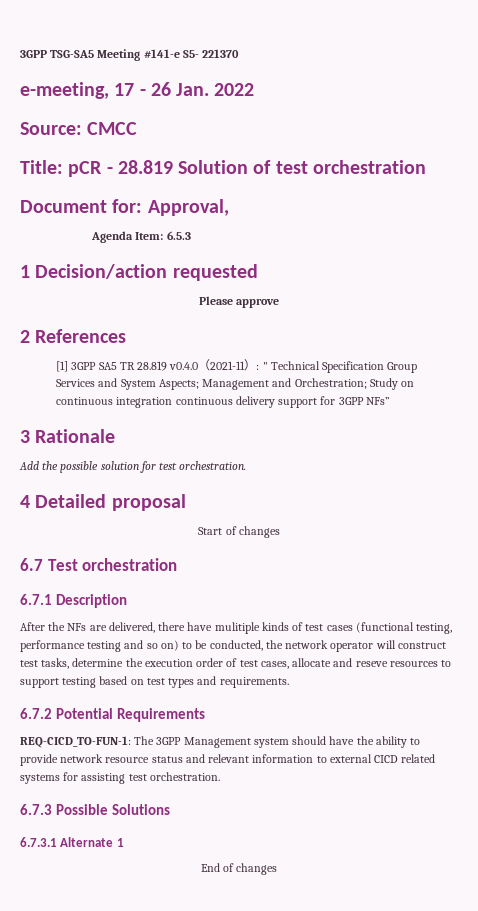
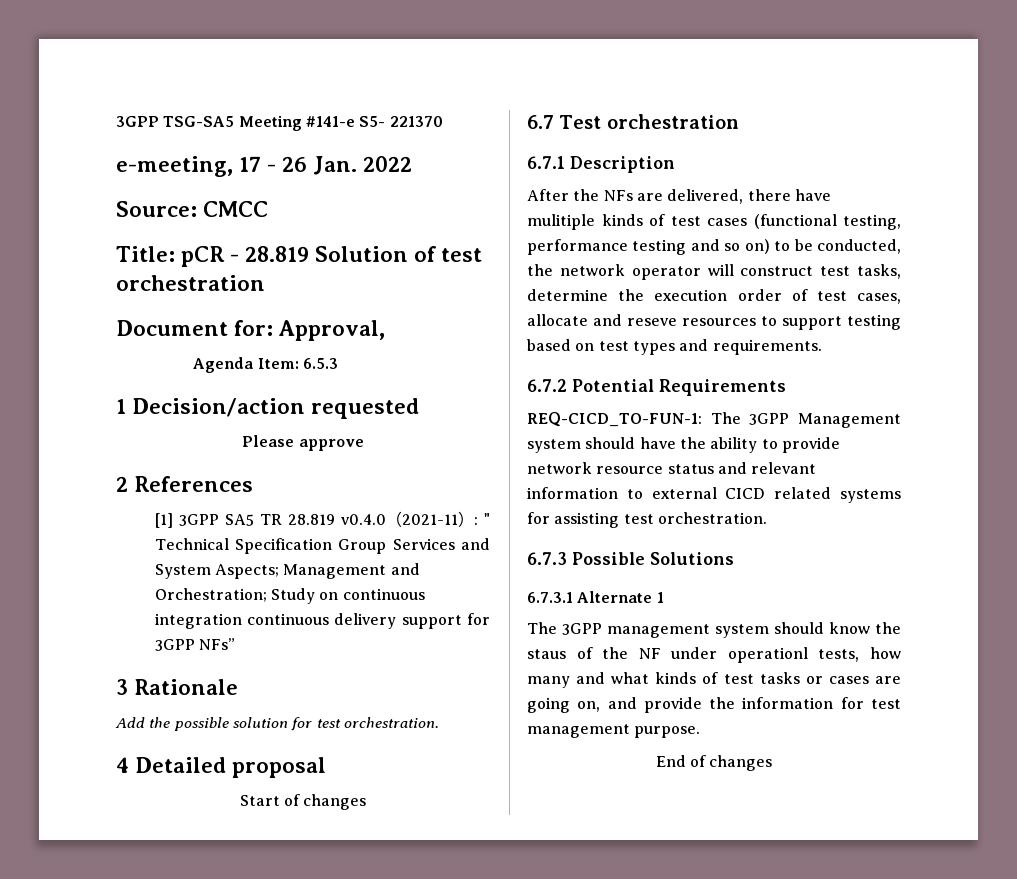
+ The 3GPP management system should know the staus of the NF under operationl tests, how many and what kinds of test tasks or cases are going on, and provide the information for test management purpose.

